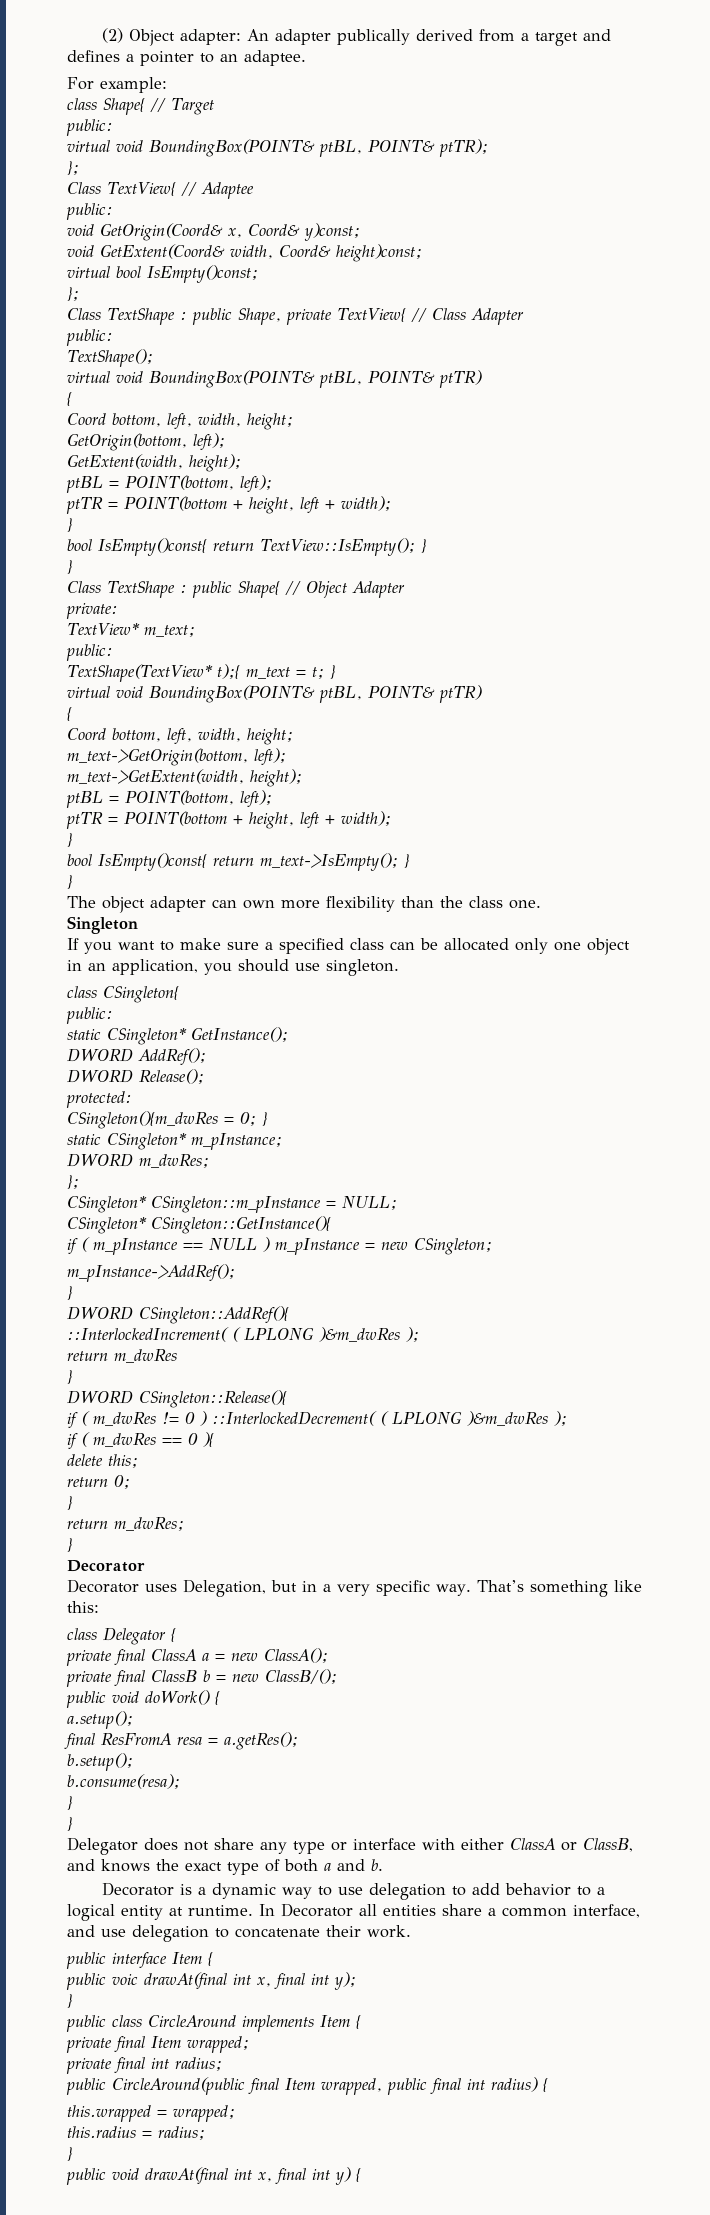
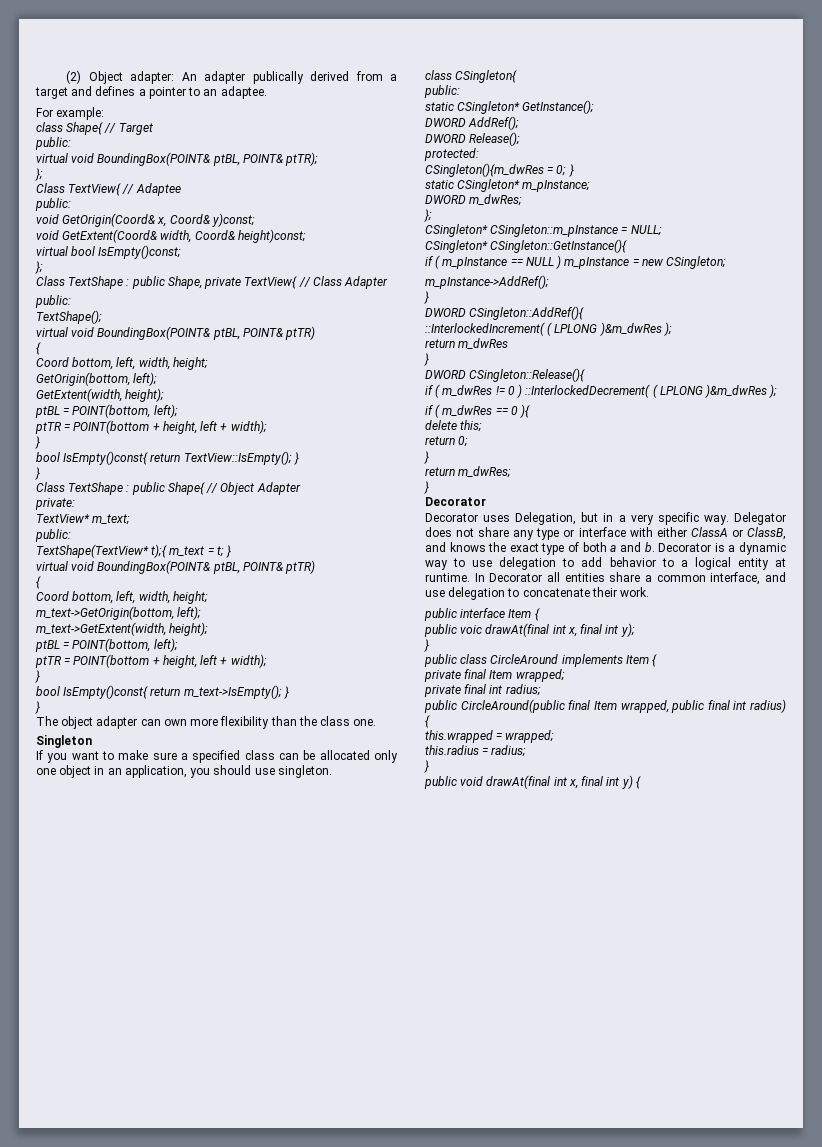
- Decorator uses Delegation, but in a very specific way. That’s something like this:
- class Delegator {
- private final ClassA a = new ClassA();
- private final ClassB b = new ClassB/();
- public void doWork() {
- a.setup();
- final ResFromA resa = a.getRes();
- b.setup();
- b.consume(resa);
- }
- }
- Delegator does not share any type or interface with either ClassA or ClassB, and knows the exact type of both a and b.
- Decorator is a dynamic way to use delegation to add behavior to a logical entity at runtime.
+ Decorator uses Delegation, but in a very specific way. Delegator does not share any type or interface with either ClassA or ClassB, and knows the exact type of both a and b. Decorator is a dynamic way to use delegation to add behavior to a logical entity at runtime.

